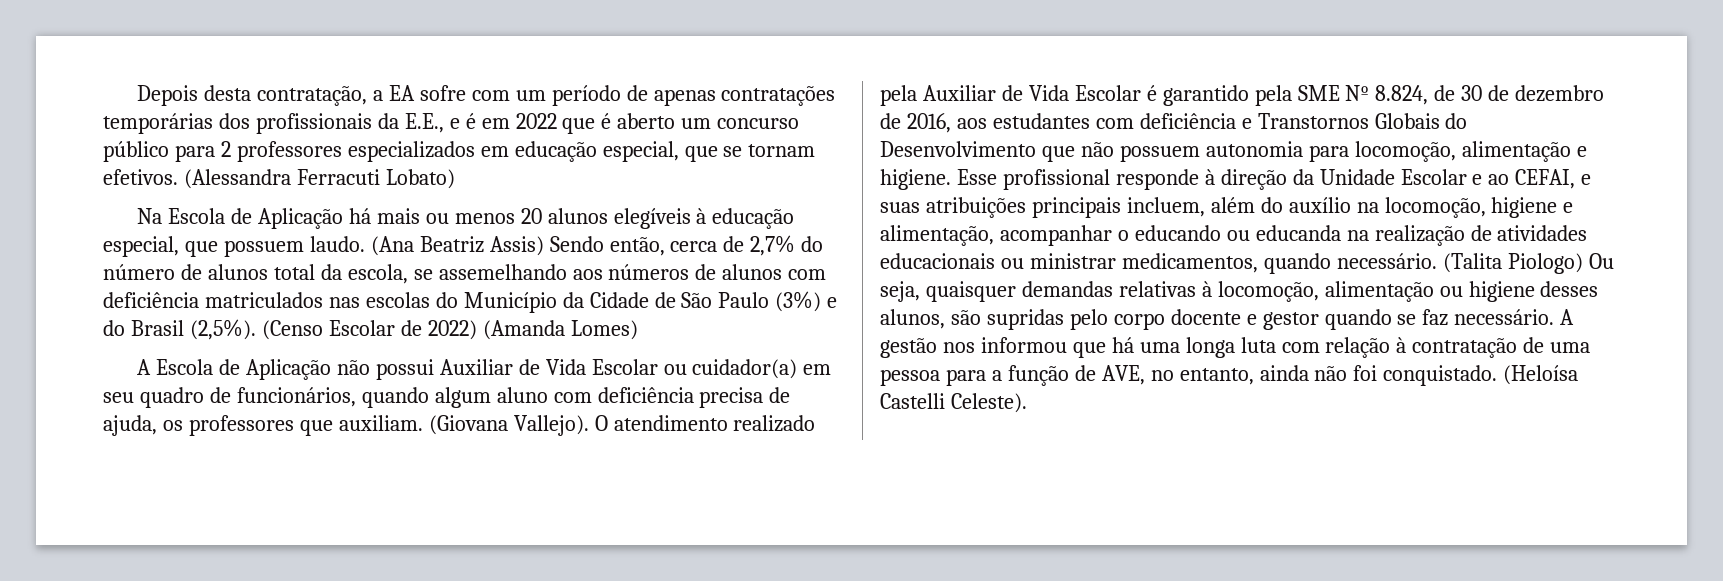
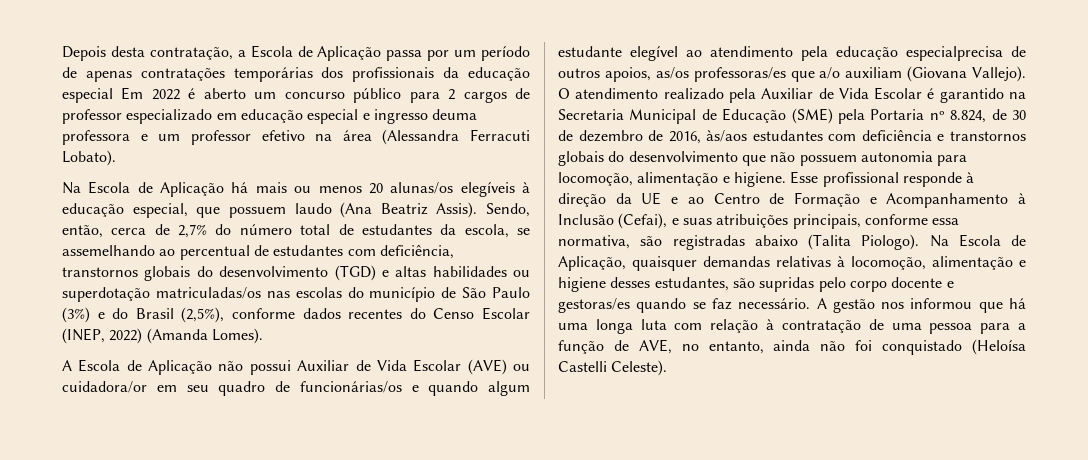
- Depois desta contratação, a EA sofre com um período de apenas contratações temporárias dos profissionais da E.E., e é em 2022 que é aberto um concurso público para 2 professores especializados em educação especial, que se tornam efetivos. (Alessandra Ferracuti Lobato)
+ Depois desta contratação, a Escola de Aplicação passa por um período de apenas contratações temporárias dos profissionais da educação especial Em 2022 é aberto um concurso público para 2 cargos de professor especializado em educação especial e ingresso deuma professora e um professor efetivo na área (Alessandra Ferracuti Lobato).
- Na Escola de Aplicação há mais ou menos 20 alunos elegíveis à educação especial, que possuem laudo. (Ana Beatriz Assis) Sendo então, cerca de 2,7% do número de alunos total da escola, se assemelhando aos números de alunos com deficiência matriculados nas escolas do Município da Cidade de São Paulo (3%) e do Brasil (2,5%). (Censo Escolar de 2022) (Amanda Lomes)
+ Na Escola de Aplicação há mais ou menos 20 alunas/os elegíveis à educação especial, que possuem laudo (Ana Beatriz Assis). Sendo, então, cerca de 2,7% do número total de estudantes da escola, se assemelhando ao percentual de estudantes com deficiência, transtornos globais do desenvolvimento (TGD) e altas habilidades ou superdotação matriculadas/os nas escolas do município de São Paulo (3%) e do Brasil (2,5%), conforme dados recentes do Censo Escolar (INEP, 2022) (Amanda Lomes).
- A Escola de Aplicação não possui Auxiliar de Vida Escolar ou cuidador(a) em seu quadro de funcionários, quando algum aluno com deficiência precisa de ajuda, os professores que auxiliam. (Giovana Vallejo).
+ A Escola de Aplicação não possui Auxiliar de Vida Escolar (AVE) ou cuidadora/or em seu quadro de funcionárias/os e quando algum estudante elegível ao atendimento pela educação especialprecisa de outros apoios, as/os professoras/es que a/o auxiliam (Giovana Vallejo).
- O atendimento realizado pela Auxiliar de Vida Escolar é garantido pela SME Nº 8.824, de 30 de dezembro de 2016, aos estudantes com deficiência e Transtornos Globais do Desenvolvimento que não possuem autonomia para locomoção, alimentação e higiene.
+ O atendimento realizado pela Auxiliar de Vida Escolar é garantido na Secretaria Municipal de Educação (SME) pela Portaria nº 8.824, de 30 de dezembro de 2016, às/aos estudantes com deficiência e transtornos globais do desenvolvimento que não possuem autonomia para locomoção, alimentação e higiene.
- Esse profissional responde à direção da Unidade Escolar e ao CEFAI, e suas atribuições principais incluem, além do auxílio na locomoção, higiene e alimentação, acompanhar o educando ou educanda na realização de atividades educacionais ou ministrar medicamentos, quando necessário. (Talita Piologo) Ou seja, quaisquer demandas relativas à locomoção, alimentação ou higiene desses alunos, são supridas pelo corpo docente e gestor quando se faz necessário.
+ Esse profissional responde à direção da UE e ao Centro de Formação e Acompanhamento à Inclusão (Cefai), e suas atribuições principais, conforme essa normativa, são registradas abaixo (Talita Piologo). Na Escola de Aplicação, quaisquer demandas relativas à locomoção, alimentação e higiene desses estudantes, são supridas pelo corpo docente e gestoras/es quando se faz necessário.
- A gestão nos informou que há uma longa luta com relação à contratação de uma pessoa para a função de AVE, no entanto, ainda não foi conquistado. (Heloísa Castelli Celeste).
+ A gestão nos informou que há uma longa luta com relação à contratação de uma pessoa para a função de AVE, no entanto, ainda não foi conquistado (Heloísa Castelli Celeste).

